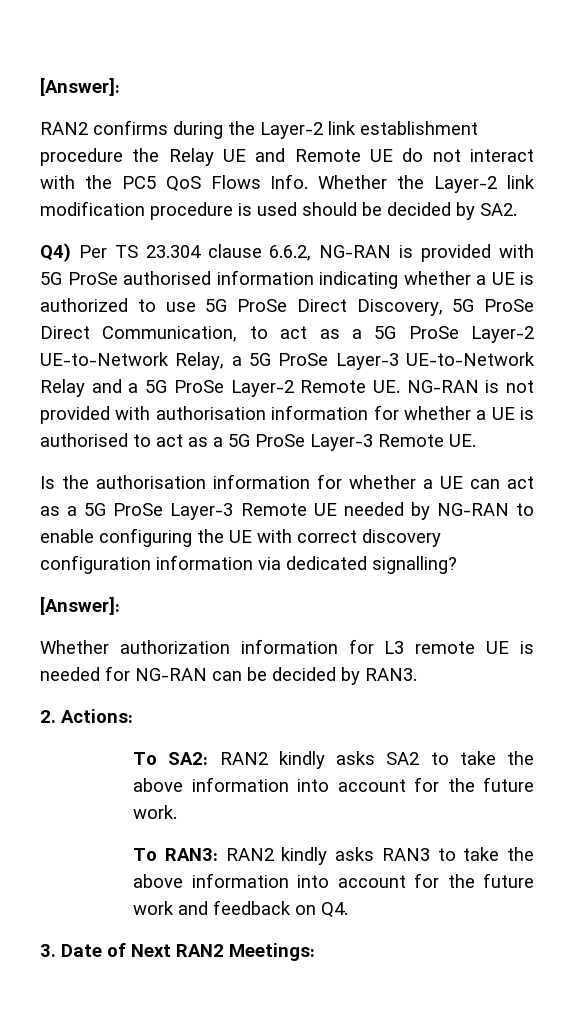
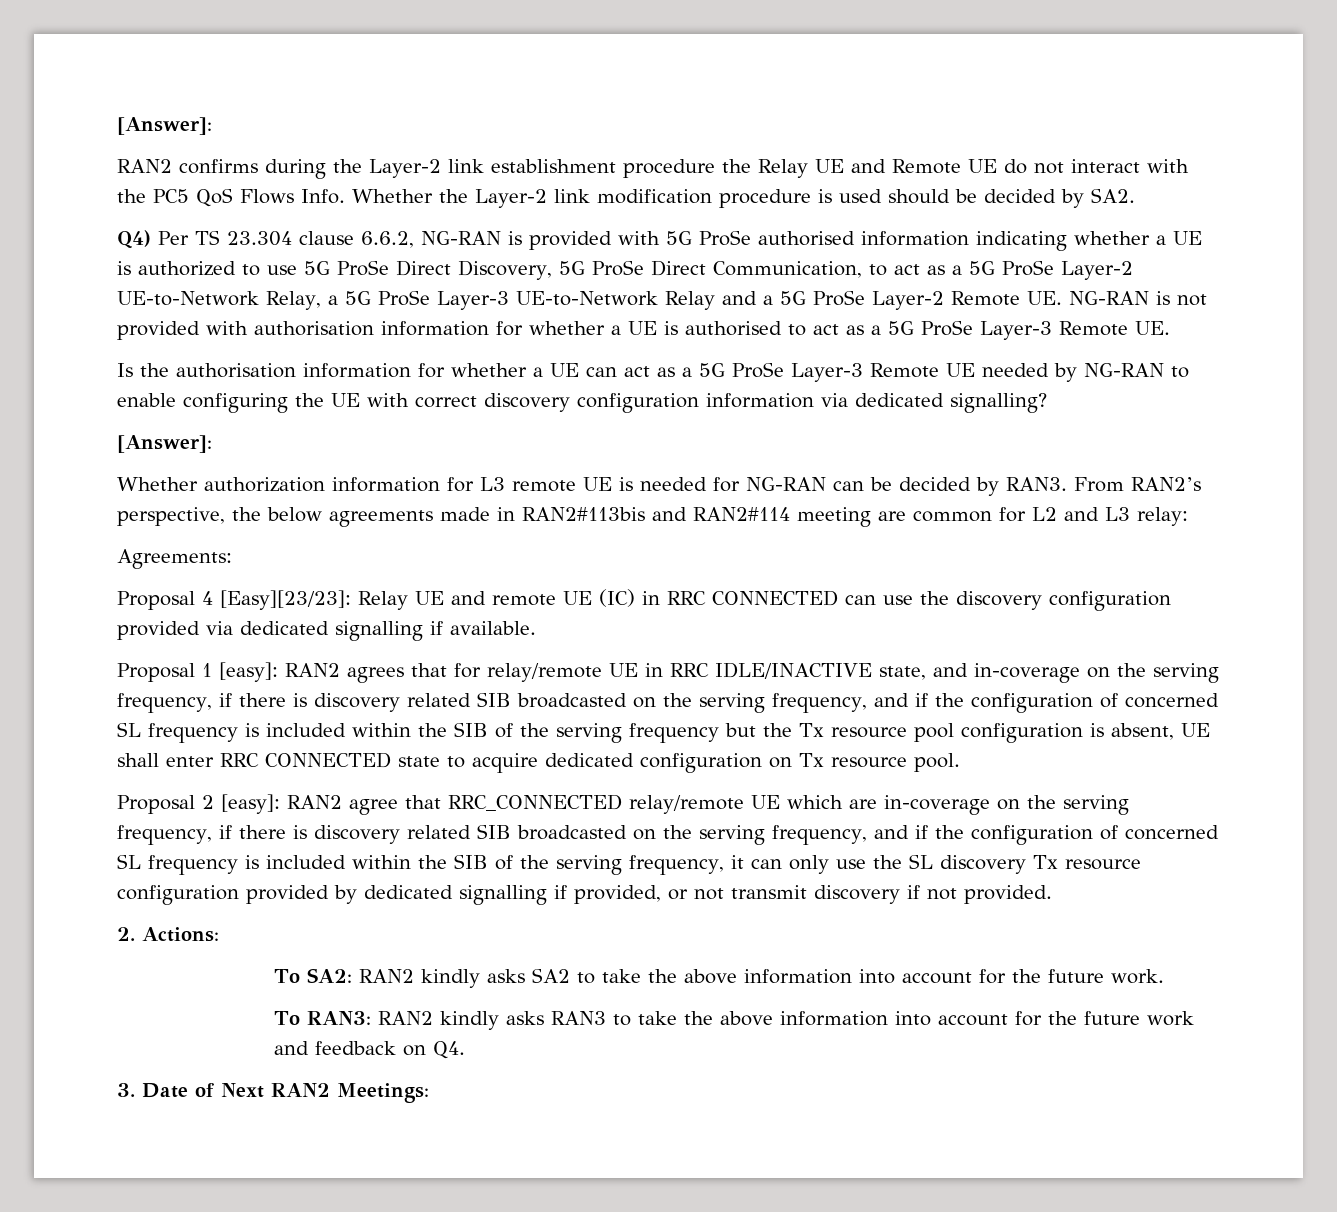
+ From RAN2’s perspective, the below agreements made in RAN2#113bis and RAN2#114 meeting are common for L2 and L3 relay:
+ Agreements:
+ Proposal 4 [Easy][23/23]: Relay UE and remote UE (IC) in RRC CONNECTED can use the discovery configuration provided via dedicated signalling if available.
+ Proposal 1 [easy]: RAN2 agrees that for relay/remote UE in RRC IDLE/INACTIVE state, and in-coverage on the serving frequency, if there is discovery related SIB broadcasted on the serving frequency, and if the configuration of concerned SL frequency is included within the SIB of the serving frequency but the Tx resource pool configuration is absent, UE shall enter RRC CONNECTED state to acquire dedicated configuration on Tx resource pool.
+ Proposal 2 [easy]: RAN2 agree that RRC_CONNECTED relay/remote UE which are in-coverage on the serving frequency, if there is discovery related SIB broadcasted on the serving frequency, and if the configuration of concerned SL frequency is included within the SIB of the serving frequency, it can only use the SL discovery Tx resource configuration provided by dedicated signalling if provided, or not transmit discovery if not provided.

